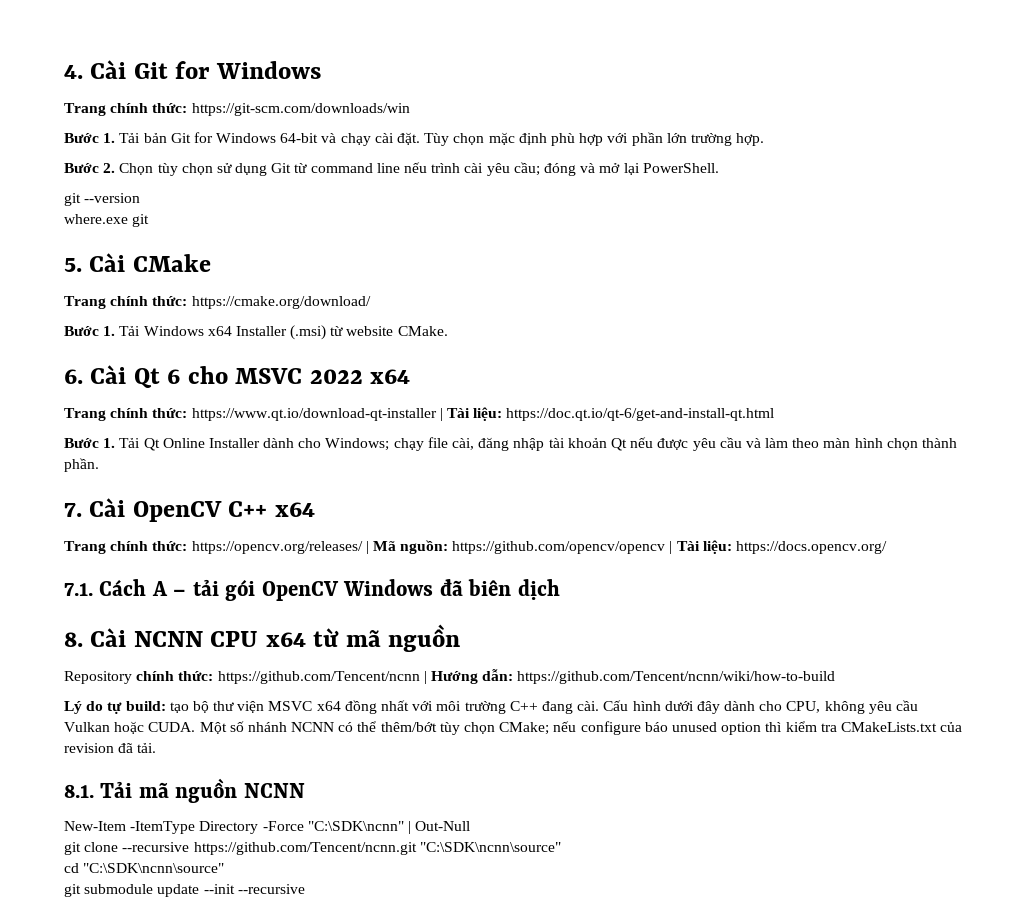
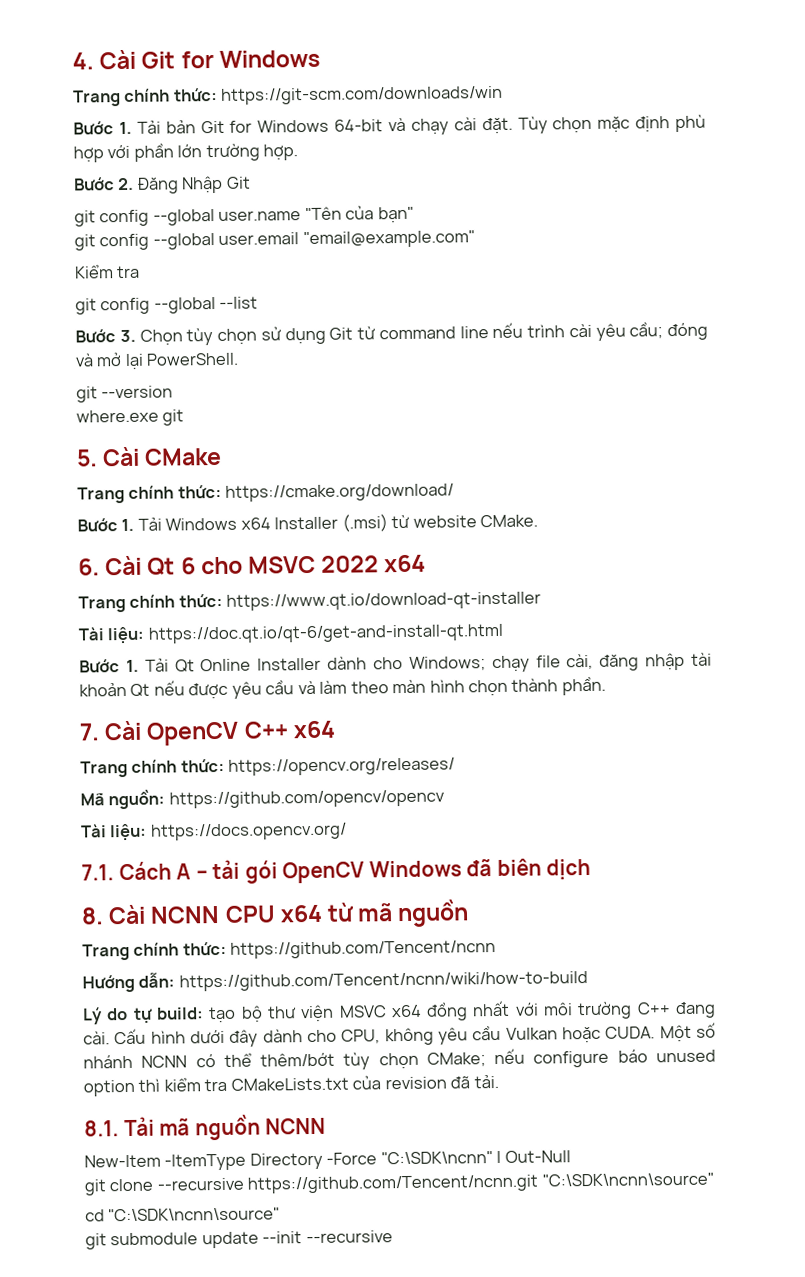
- Bước 2. Chọn tùy chọn sử dụng Git từ command line nếu trình cài yêu cầu; đóng và mở lại PowerShell.
+ Bước 2. Đăng Nhập Git
+ git config --global user.name "Tên của bạn"
+ git config --global user.email "email@example.com"
+ Kiểm tra
+ git config --global --list
+ Bước 3. Chọn tùy chọn sử dụng Git từ command line nếu trình cài yêu cầu; đóng và mở lại PowerShell.
- Trang chính thức: https://www.qt.io/download-qt-installer | Tài liệu: https://doc.qt.io/qt-6/get-and-install-qt.html
+ Trang chính thức: https://www.qt.io/download-qt-installer
+ Tài liệu: https://doc.qt.io/qt-6/get-and-install-qt.html
- Trang chính thức: https://opencv.org/releases/ | Mã nguồn: https://github.com/opencv/opencv | Tài liệu: https://docs.opencv.org/
+ Trang chính thức: https://opencv.org/releases/
+ Mã nguồn: https://github.com/opencv/opencv
+ Tài liệu: https://docs.opencv.org/
- Repository chính thức: https://github.com/Tencent/ncnn | Hướng dẫn: https://github.com/Tencent/ncnn/wiki/how-to-build
+ Trang chính thức: https://github.com/Tencent/ncnn
+ Hướng dẫn: https://github.com/Tencent/ncnn/wiki/how-to-build

